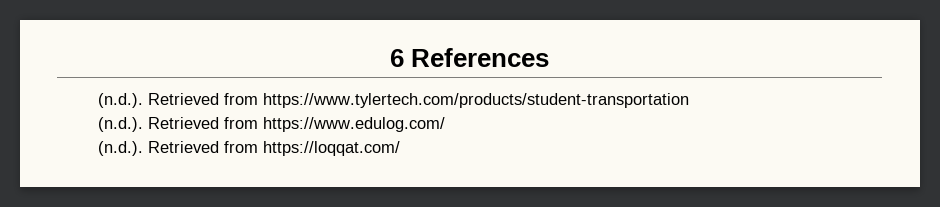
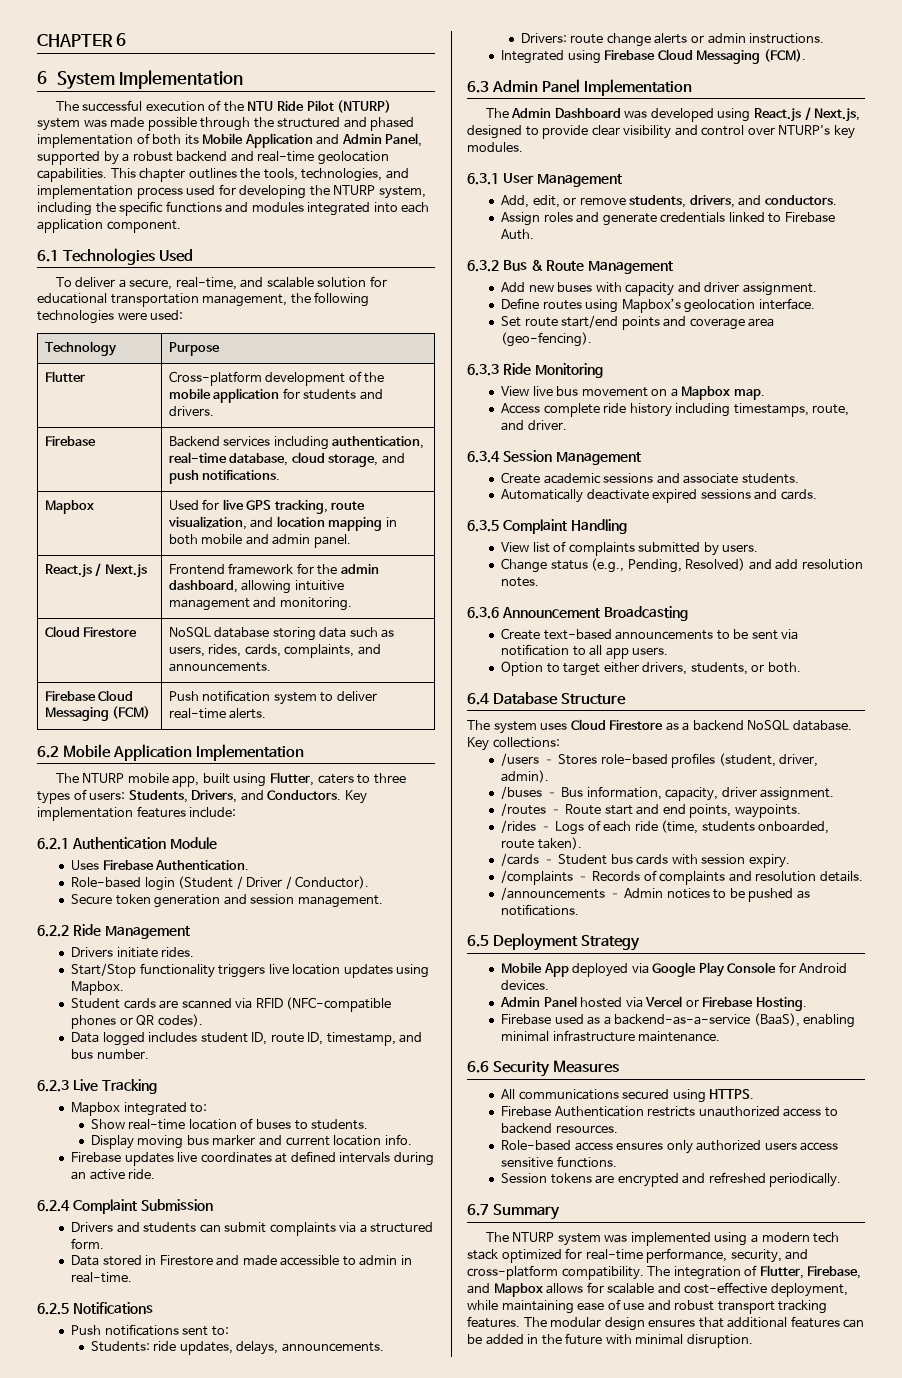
- 6 References
- (n.d.). Retrieved from https://www.tylertech.com/products/student-transportation
- (n.d.). Retrieved from https://www.edulog.com/
- (n.d.). Retrieved from https://loqqat.com/
+ CHAPTER 6
+ 6 System Implementation
+ The successful execution of the NTU Ride Pilot (NTURP) system was made possible through the structured and phased implementation of both its Mobile Application and Admin Panel, supported by a robust backend and real-time geolocation capabilities. This chapter outlines the tools, technologies, and implementation process used for developing the NTURP system, including the specific functions and modules integrated into each application component.
+ 6.1 Technologies Used
+ To deliver a secure, real-time, and scalable solution for educational transportation management, the following technologies were used:
+ Technology | Purpose
+ Flutter | Cross-platform development of the mobile application for students and drivers.
+ Firebase | Backend services including authentication, real-time database, cloud storage, and push notifications.
+ Mapbox | Used for live GPS tracking, route visualization, and location mapping in both mobile and admin panel.
+ React.js / Next.js | Frontend framework for the admin dashboard, allowing intuitive management and monitoring.
+ Cloud Firestore | NoSQL database storing data such as users, rides, cards, complaints, and announcements.
+ Firebase Cloud Messaging (FCM) | Push notification system to deliver real-time alerts.
+ 6.2 Mobile Application Implementation
+ The NTURP mobile app, built using Flutter, caters to three types of users: Students, Drivers, and Conductors. Key implementation features include:
+ 6.2.1 Authentication Module
+ Uses Firebase Authentication.
+ Role-based login (Student / Driver / Conductor).
+ Secure token generation and session management.
+ 6.2.2 Ride Management
+ Drivers initiate rides.
+ Start/Stop functionality triggers live location updates using Mapbox.
+ Student cards are scanned via RFID (NFC-compatible phones or QR codes).
+ Data logged includes student ID, route ID, timestamp, and bus number.
+ 6.2.3 Live Tracking
+ Mapbox integrated to:
+ Show real-time location of buses to students.
+ Display moving bus marker and current location info.
+ Firebase updates live coordinates at defined intervals during an active ride.
+ 6.2.4 Complaint Submission
+ Drivers and students can submit complaints via a structured form.
+ Data stored in Firestore and made accessible to admin in real-time.
+ 6.2.5 Notifications
+ Push notifications sent to:
+ Students: ride updates, delays, announcements.
+ Drivers: route change alerts or admin instructions.
+ Integrated using Firebase Cloud Messaging (FCM).
+ 6.3 Admin Panel Implementation
+ The Admin Dashboard was developed using React.js / Next.js, designed to provide clear visibility and control over NTURP's key modules.
+ 6.3.1 User Management
+ Add, edit, or remove students, drivers, and conductors.
+ Assign roles and generate credentials linked to Firebase Auth.
+ 6.3.2 Bus & Route Management
+ Add new buses with capacity and driver assignment.
+ Define routes using Mapbox’s geolocation interface.
+ Set route start/end points and coverage area (geo-fencing).
+ 6.3.3 Ride Monitoring
+ View live bus movement on a Mapbox map.
+ Access complete ride history including timestamps, route, and driver.
+ 6.3.4 Session Management
+ Create academic sessions and associate students.
+ Automatically deactivate expired sessions and cards.
+ 6.3.5 Complaint Handling
+ View list of complaints submitted by users.
+ Change status (e.g., Pending, Resolved) and add resolution notes.
+ 6.3.6 Announcement Broadcasting
+ Create text-based announcements to be sent via notification to all app users.
+ Option to target either drivers, students, or both.
+ 6.4 Database Structure
+ The system uses Cloud Firestore as a backend NoSQL database. Key collections:
+ /users – Stores role-based profiles (student, driver, admin).
+ /buses – Bus information, capacity, driver assignment.
+ /routes – Route start and end points, waypoints.
+ /rides – Logs of each ride (time, students onboarded, route taken).
+ /cards – Student bus cards with session expiry.
+ /complaints – Records of complaints and resolution details.
+ /announcements – Admin notices to be pushed as notifications.
+ 6.5 Deployment Strategy
+ Mobile App deployed via Google Play Console for Android devices.
+ Admin Panel hosted via Vercel or Firebase Hosting.
+ Firebase used as a backend-as-a-service (BaaS), enabling minimal infrastructure maintenance.
+ 6.6 Security Measures
+ All communications secured using HTTPS.
+ Firebase Authentication restricts unauthorized access to backend resources.
+ Role-based access ensures only authorized users access sensitive functions.
+ Session tokens are encrypted and refreshed periodically.
+ 6.7 Summary
+ The NTURP system was implemented using a modern tech stack optimized for real-time performance, security, and cross-platform compatibility. The integration of Flutter, Firebase, and Mapbox allows for scalable and cost-effective deployment, while maintaining ease of use and robust transport tracking features. The modular design ensures that additional features can be added in the future with minimal disruption.

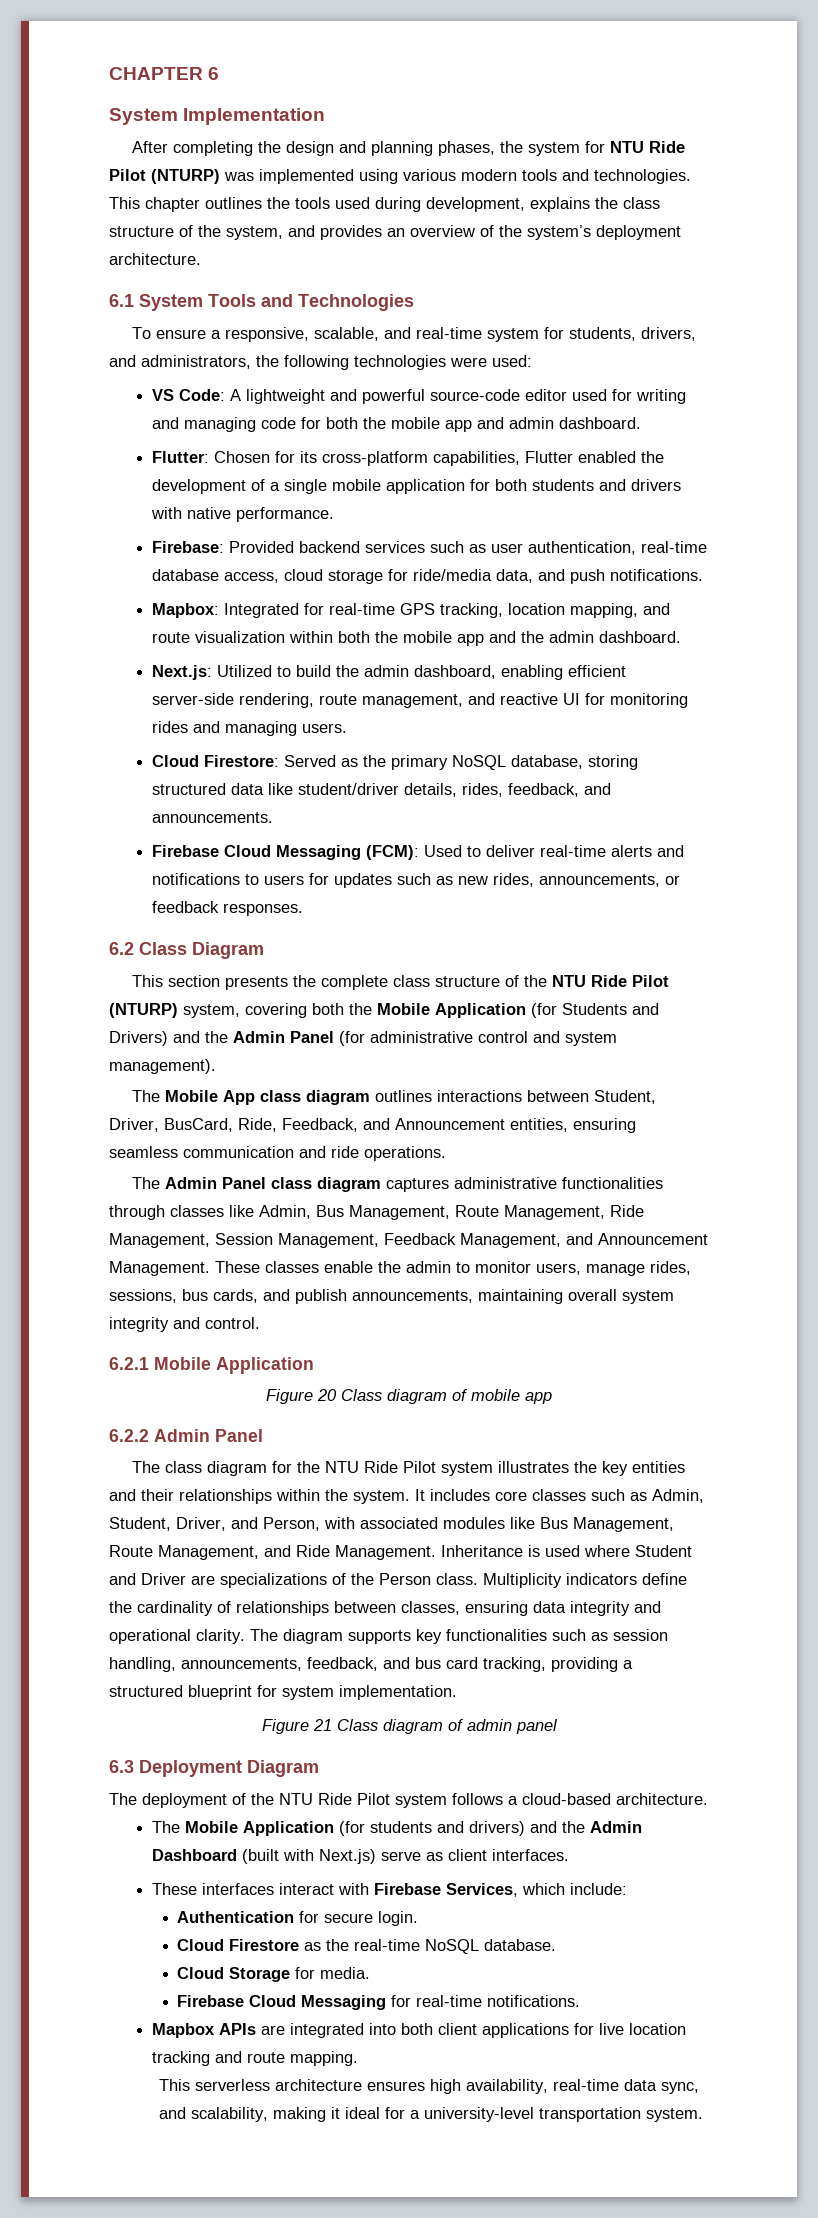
- 6 System Implementation
+ System Implementation
- The successful execution of the NTU Ride Pilot (NTURP) system was made possible through the structured and phased implementation of both its Mobile Application and Admin Panel, supported by a robust backend and real-time geolocation capabilities. This chapter outlines the tools, technologies, and implementation process used for developing the NTURP system, including the specific functions and modules integrated into each application component.
- 6.1 Technologies Used
- To deliver a secure, real-time, and scalable solution for educational transportation management, the following technologies were used:
- Technology | Purpose
- Flutter | Cross-platform development of the mobile application for students and drivers.
- Firebase | Backend services including authentication, real-time database, cloud storage, and push notifications.
- Mapbox | Used for live GPS tracking, route visualization, and location mapping in both mobile and admin panel.
- React.js / Next.js | Frontend framework for the admin dashboard, allowing intuitive management and monitoring.
- Cloud Firestore | NoSQL database storing data such as users, rides, cards, complaints, and announcements.
- Firebase Cloud Messaging (FCM) | Push notification system to deliver real-time alerts.
- 6.2 Mobile Application Implementation
- The NTURP mobile app, built using Flutter, caters to three types of users: Students, Drivers, and Conductors. Key implementation features include:
- 6.2.1 Authentication Module
- Uses Firebase Authentication.
- Role-based login (Student / Driver / Conductor).
- Secure token generation and session management.
- 6.2.2 Ride Management
- Drivers initiate rides.
- Start/Stop functionality triggers live location updates using Mapbox.
- Student cards are scanned via RFID (NFC-compatible phones or QR codes).
- Data logged includes student ID, route ID, timestamp, and bus number.
- 6.2.3 Live Tracking
- Mapbox integrated to:
- Show real-time location of buses to students.
- Display moving bus marker and current location info.
- Firebase updates live coordinates at defined intervals during an active ride.
- 6.2.4 Complaint Submission
- Drivers and students can submit complaints via a structured form.
- Data stored in Firestore and made accessible to admin in real-time.
- 6.2.5 Notifications
- Push notifications sent to:
- Students: ride updates, delays, announcements.
- Drivers: route change alerts or admin instructions.
- Integrated using Firebase Cloud Messaging (FCM).
- 6.3 Admin Panel Implementation
- The Admin Dashboard was developed using React.js / Next.js, designed to provide clear visibility and control over NTURP's key modules.
- 6.3.1 User Management
- Add, edit, or remove students, drivers, and conductors.
- Assign roles and generate credentials linked to Firebase Auth.
- 6.3.2 Bus & Route Management
- Add new buses with capacity and driver assignment.
- Define routes using Mapbox’s geolocation interface.
- Set route start/end points and coverage area (geo-fencing).
- 6.3.3 Ride Monitoring
- View live bus movement on a Mapbox map.
- Access complete ride history including timestamps, route, and driver.
- 6.3.4 Session Management
- Create academic sessions and associate students.
- Automatically deactivate expired sessions and cards.
- 6.3.5 Complaint Handling
- View list of complaints submitted by users.
- Change status (e.g., Pending, Resolved) and add resolution notes.
- 6.3.6 Announcement Broadcasting
- Create text-based announcements to be sent via notification to all app users.
- Option to target either drivers, students, or both.
- 6.4 Database Structure
- The system uses Cloud Firestore as a backend NoSQL database. Key collections:
- /users – Stores role-based profiles (student, driver, admin).
- /buses – Bus information, capacity, driver assignment.
- /routes – Route start and end points, waypoints.
- /rides – Logs of each ride (time, students onboarded, route taken).
- /cards – Student bus cards with session expiry.
- /complaints – Records of complaints and resolution details.
- /announcements – Admin notices to be pushed as notifications.
- 6.5 Deployment Strategy
- Mobile App deployed via Google Play Console for Android devices.
- Admin Panel hosted via Vercel or Firebase Hosting.
- Firebase used as a backend-as-a-service (BaaS), enabling minimal infrastructure maintenance.
- 6.6 Security Measures
- All communications secured using HTTPS.
- Firebase Authentication restricts unauthorized access to backend resources.
- Role-based access ensures only authorized users access sensitive functions.
- Session tokens are encrypted and refreshed periodically.
- 6.7 Summary
- The NTURP system was implemented using a modern tech stack optimized for real-time performance, security, and cross-platform compatibility. The integration of Flutter, Firebase, and Mapbox allows for scalable and cost-effective deployment, while maintaining ease of use and robust transport tracking features. The modular design ensures that additional features can be added in the future with minimal disruption.
+ After completing the design and planning phases, the system for NTU Ride Pilot (NTURP) was implemented using various modern tools and technologies. This chapter outlines the tools used during development, explains the class structure of the system, and provides an overview of the system’s deployment architecture.
+ 6.1 System Tools and Technologies
+ To ensure a responsive, scalable, and real-time system for students, drivers, and administrators, the following technologies were used:
+ VS Code: A lightweight and powerful source-code editor used for writing and managing code for both the mobile app and admin dashboard.
+ Flutter: Chosen for its cross-platform capabilities, Flutter enabled the development of a single mobile application for both students and drivers with native performance.
+ Firebase: Provided backend services such as user authentication, real-time database access, cloud storage for ride/media data, and push notifications.
+ Mapbox: Integrated for real-time GPS tracking, location mapping, and route visualization within both the mobile app and the admin dashboard.
+ Next.js: Utilized to build the admin dashboard, enabling efficient server-side rendering, route management, and reactive UI for monitoring rides and managing users.
+ Cloud Firestore: Served as the primary NoSQL database, storing structured data like student/driver details, rides, feedback, and announcements.
+ Firebase Cloud Messaging (FCM): Used to deliver real-time alerts and notifications to users for updates such as new rides, announcements, or feedback responses.
+ 6.2 Class Diagram
+ This section presents the complete class structure of the NTU Ride Pilot (NTURP) system, covering both the Mobile Application (for Students and Drivers) and the Admin Panel (for administrative control and system management).
+ The Mobile App class diagram outlines interactions between Student, Driver, BusCard, Ride, Feedback, and Announcement entities, ensuring seamless communication and ride operations.
+ The Admin Panel class diagram captures administrative functionalities through classes like Admin, Bus Management, Route Management, Ride Management, Session Management, Feedback Management, and Announcement Management. These classes enable the admin to monitor users, manage rides, sessions, bus cards, and publish announcements, maintaining overall system integrity and control.
+ 6.2.1 Mobile Application
+ Figure 20 Class diagram of mobile app
+ 6.2.2 Admin Panel
+ The class diagram for the NTU Ride Pilot system illustrates the key entities and their relationships within the system. It includes core classes such as Admin, Student, Driver, and Person, with associated modules like Bus Management, Route Management, and Ride Management. Inheritance is used where Student and Driver are specializations of the Person class. Multiplicity indicators define the cardinality of relationships between classes, ensuring data integrity and operational clarity. The diagram supports key functionalities such as session handling, announcements, feedback, and bus card tracking, providing a structured blueprint for system implementation.
+ Figure 21 Class diagram of admin panel
+ 6.3 Deployment Diagram
+ The deployment of the NTU Ride Pilot system follows a cloud-based architecture.
+ The Mobile Application (for students and drivers) and the Admin Dashboard (built with Next.js) serve as client interfaces.
+ These interfaces interact with Firebase Services, which include:
+ Authentication for secure login.
+ Cloud Firestore as the real-time NoSQL database.
+ Cloud Storage for media.
+ Firebase Cloud Messaging for real-time notifications.
+ Mapbox APIs are integrated into both client applications for live location tracking and route mapping.
+ This serverless architecture ensures high availability, real-time data sync, and scalability, making it ideal for a university-level transportation system.

